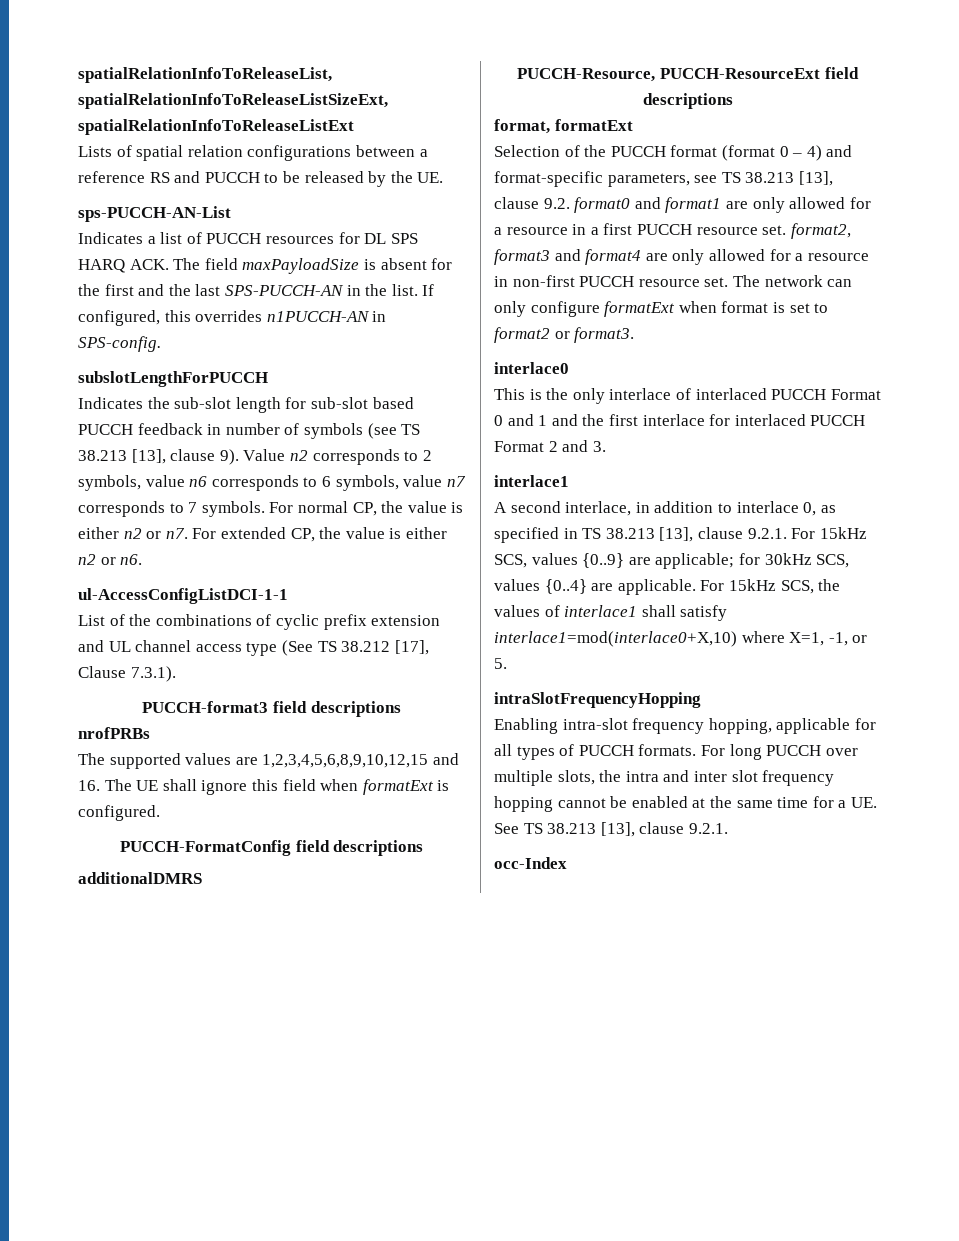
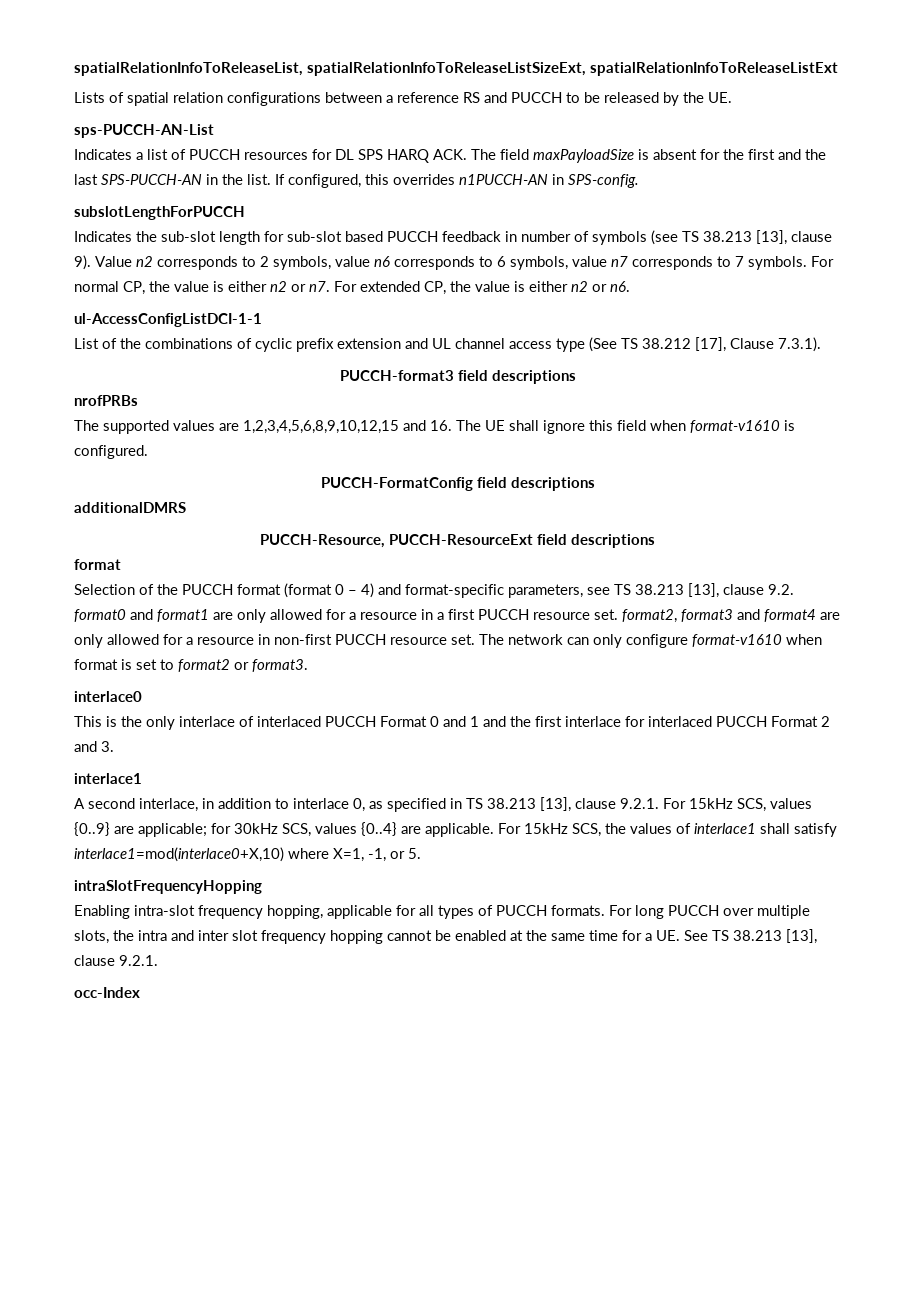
- The supported values are 1,2,3,4,5,6,8,9,10,12,15 and 16. The UE shall ignore this field when formatExt is configured.
+ The supported values are 1,2,3,4,5,6,8,9,10,12,15 and 16. The UE shall ignore this field when format-v1610 is configured.
  PUCCH-Resource, PUCCH-ResourceExt field descriptions
- format, formatExt
+ format
- The network can only configure formatExt when format is set to format2 or format3.
+ The network can only configure format-v1610 when format is set to format2 or format3.

